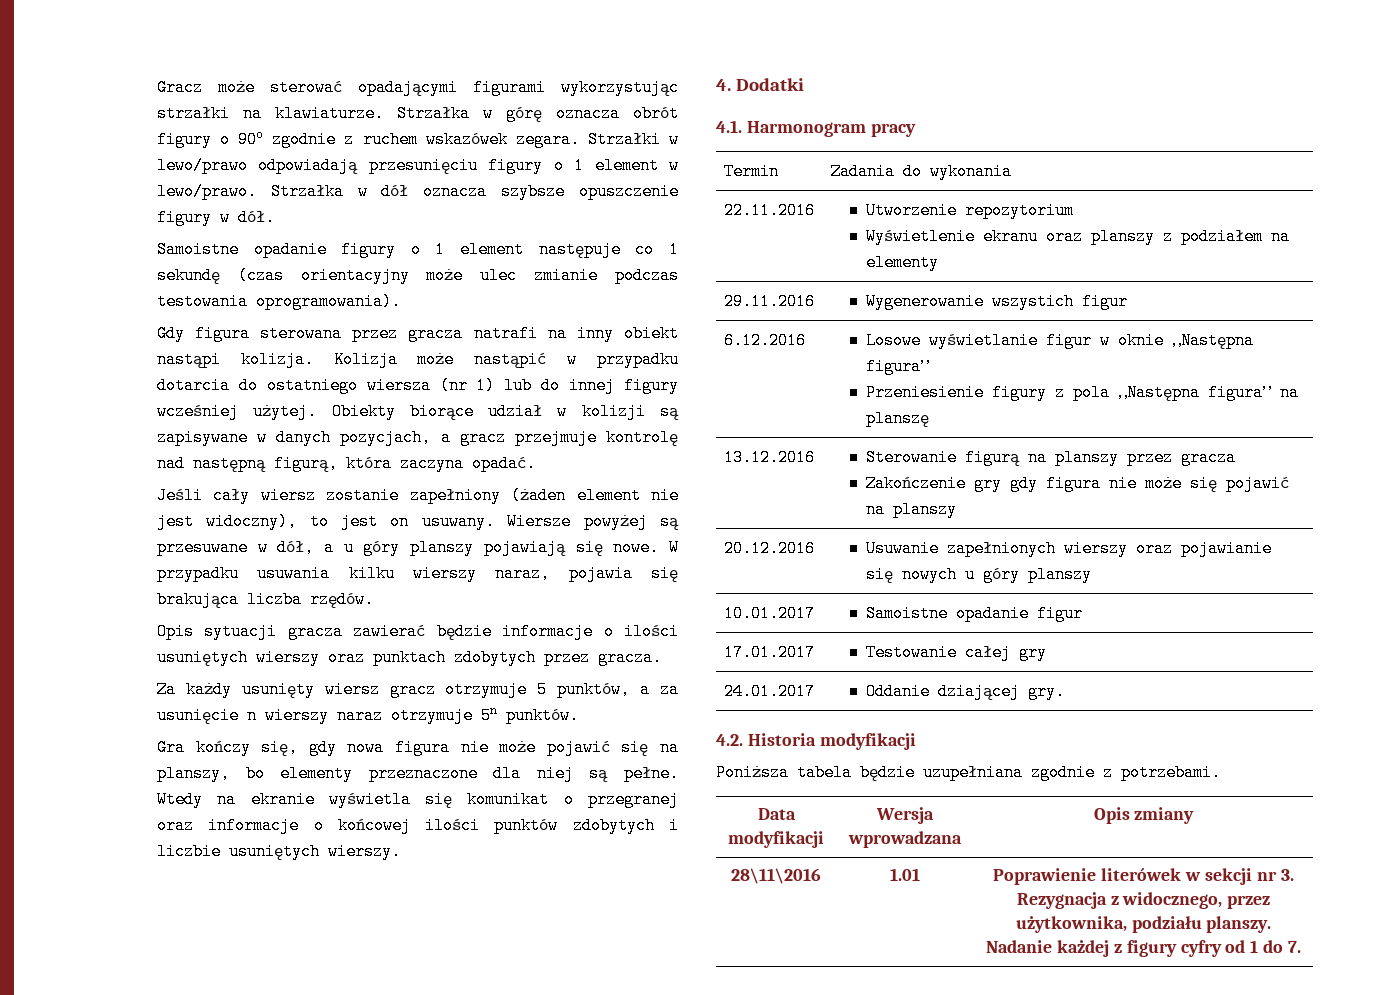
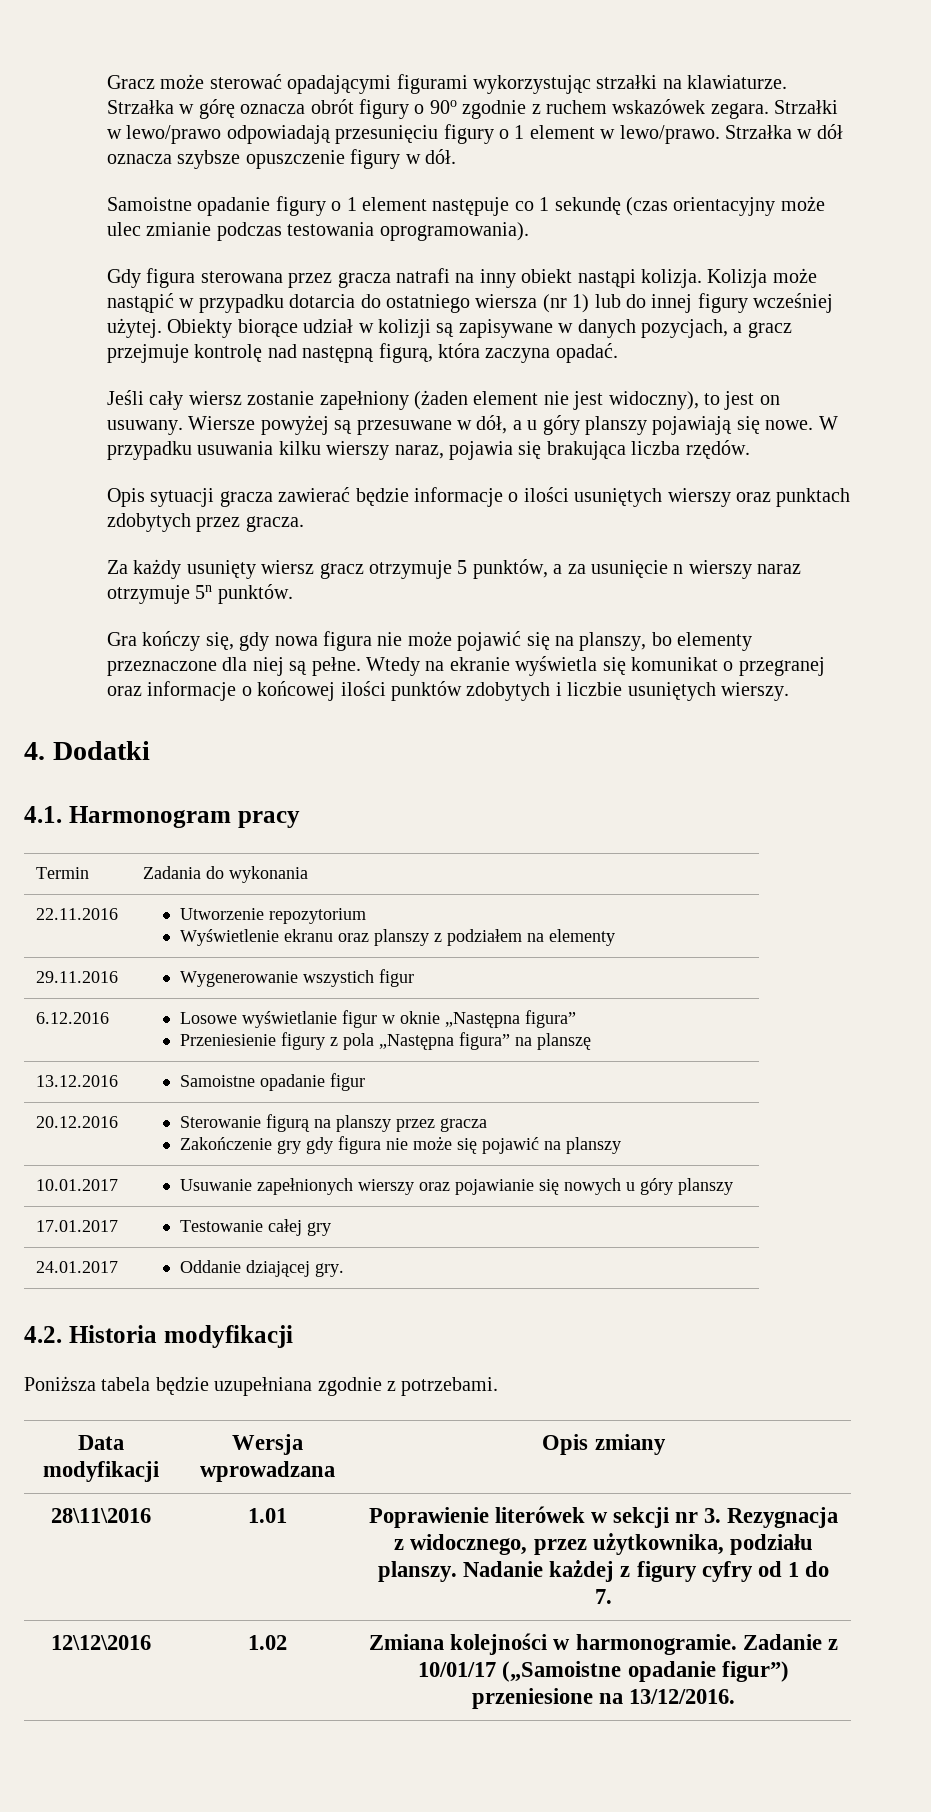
- 13.12.2016 | Sterowanie figurą na planszy przez gracza
+ 13.12.2016 | Samoistne opadanie figur
+ 20.12.2016 | Sterowanie figurą na planszy przez gracza
- 20.12.2016 | Usuwanie zapełnionych wierszy oraz pojawianie się nowych u góry planszy
+ 10.01.2017 | Usuwanie zapełnionych wierszy oraz pojawianie się nowych u góry planszy
- 10.01.2017 | Samoistne opadanie figur
+ 12\12\2016 | 1.02 | Zmiana kolejności w harmonogramie. Zadanie z 10/01/17 („Samoistne opadanie figur”) przeniesione na 13/12/2016.

